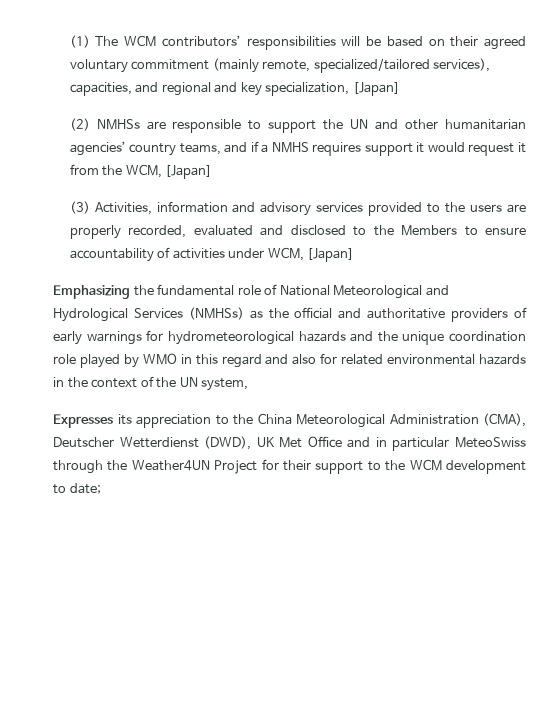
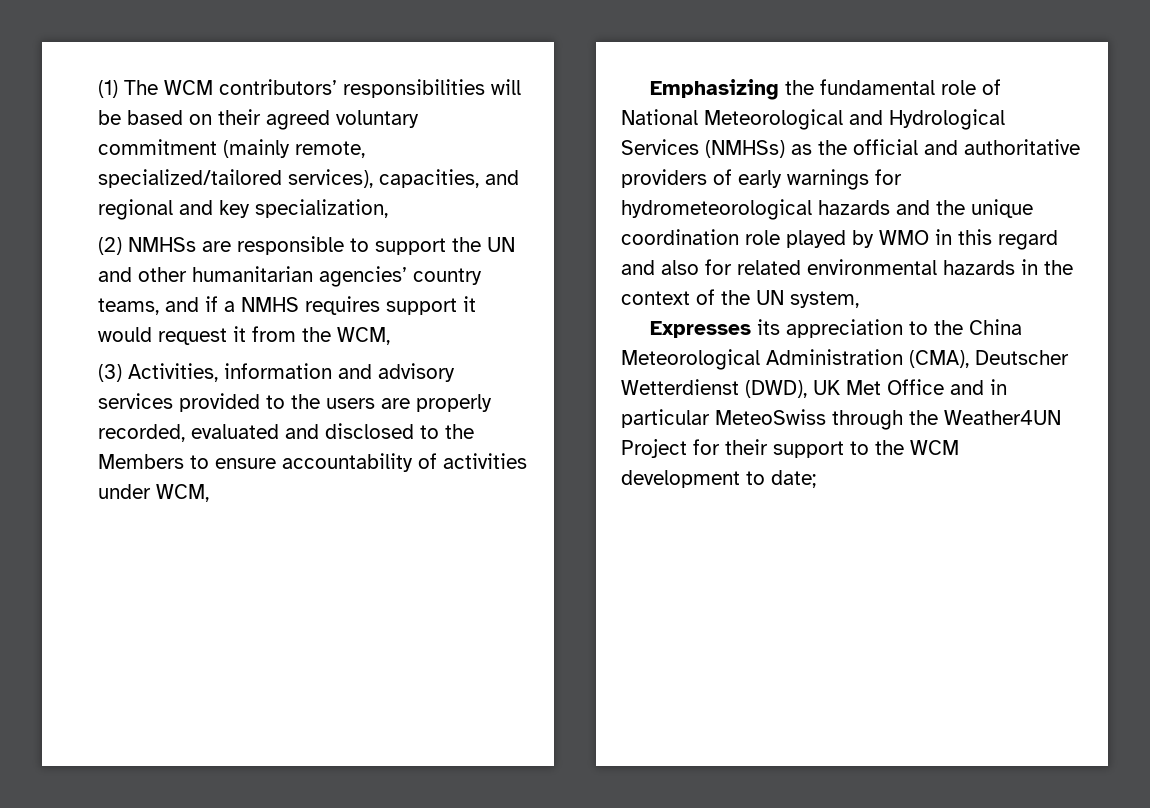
- (1) The WCM contributors’ responsibilities will be based on their agreed voluntary commitment (mainly remote, specialized/tailored services), capacities, and regional and key specialization, [Japan]
+ (1) The WCM contributors’ responsibilities will be based on their agreed voluntary commitment (mainly remote, specialized/tailored services), capacities, and regional and key specialization,
- (2) NMHSs are responsible to support the UN and other humanitarian agencies’ country teams, and if a NMHS requires support it would request it from the WCM, [Japan]
+ (2) NMHSs are responsible to support the UN and other humanitarian agencies’ country teams, and if a NMHS requires support it would request it from the WCM,
- (3) Activities, information and advisory services provided to the users are properly recorded, evaluated and disclosed to the Members to ensure accountability of activities under WCM, [Japan]
+ (3) Activities, information and advisory services provided to the users are properly recorded, evaluated and disclosed to the Members to ensure accountability of activities under WCM,

